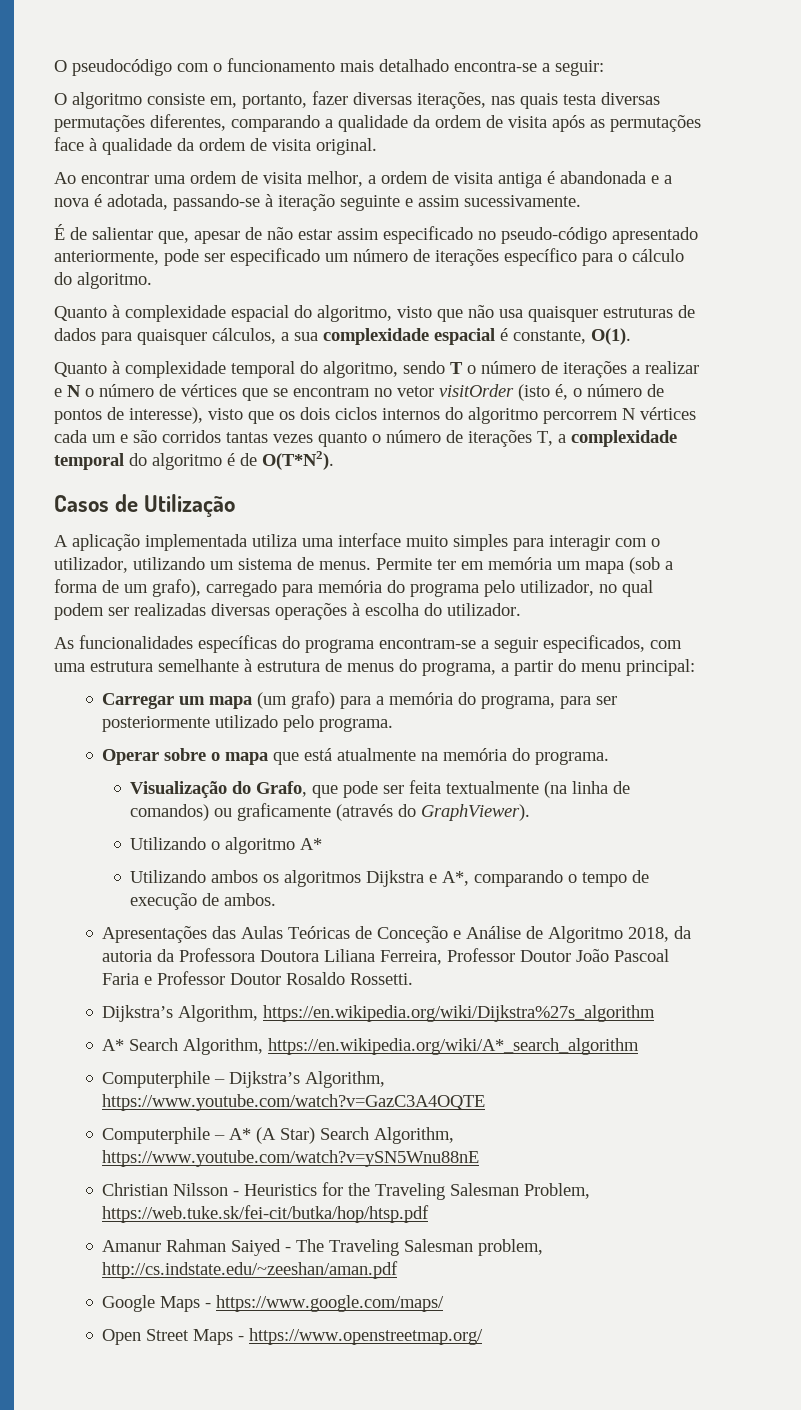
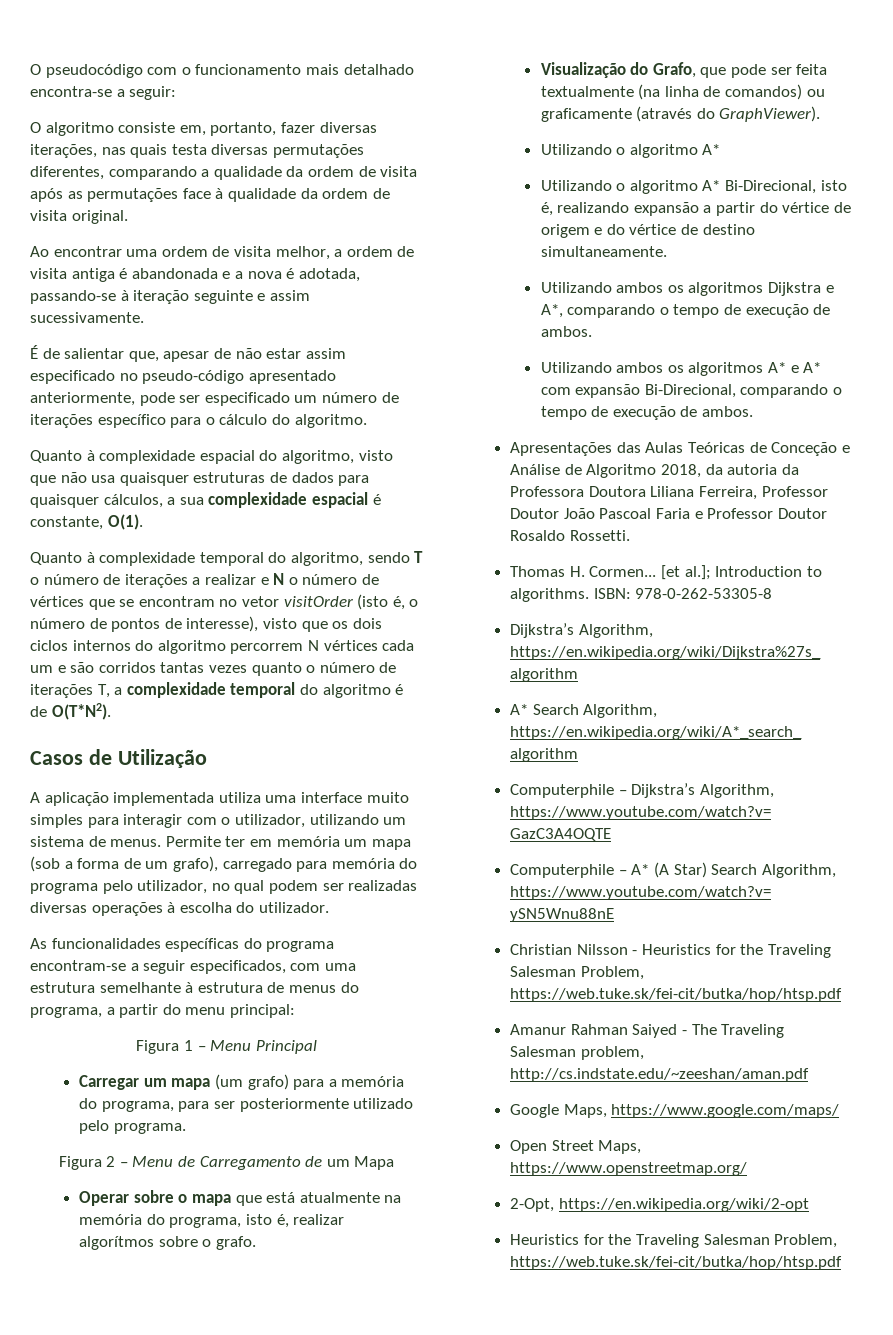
+ Figura 1 – Menu Principal
+ Figura 2 – Menu de Carregamento de um Mapa
- Operar sobre o mapa que está atualmente na memória do programa.
+ Operar sobre o mapa que está atualmente na memória do programa, isto é, realizar algorítmos sobre o grafo.
+ Utilizando o algoritmo A* Bi-Direcional, isto é, realizando expansão a partir do vértice de origem e do vértice de destino simultaneamente.
+ Utilizando ambos os algoritmos A* e A* com expansão Bi-Direcional, comparando o tempo de execução de ambos.
+ Thomas H. Cormen... [et al.]; Introduction to algorithms. ISBN: 978-0-262-53305-8
- Google Maps - https://www.google.com/maps/
+ Google Maps, https://www.google.com/maps/
- Open Street Maps - https://www.openstreetmap.org/
+ Open Street Maps, https://www.openstreetmap.org/
+ 2-Opt, https://en.wikipedia.org/wiki/2-opt
+ Heuristics for the Traveling Salesman Problem, https://web.tuke.sk/fei-cit/butka/hop/htsp.pdf

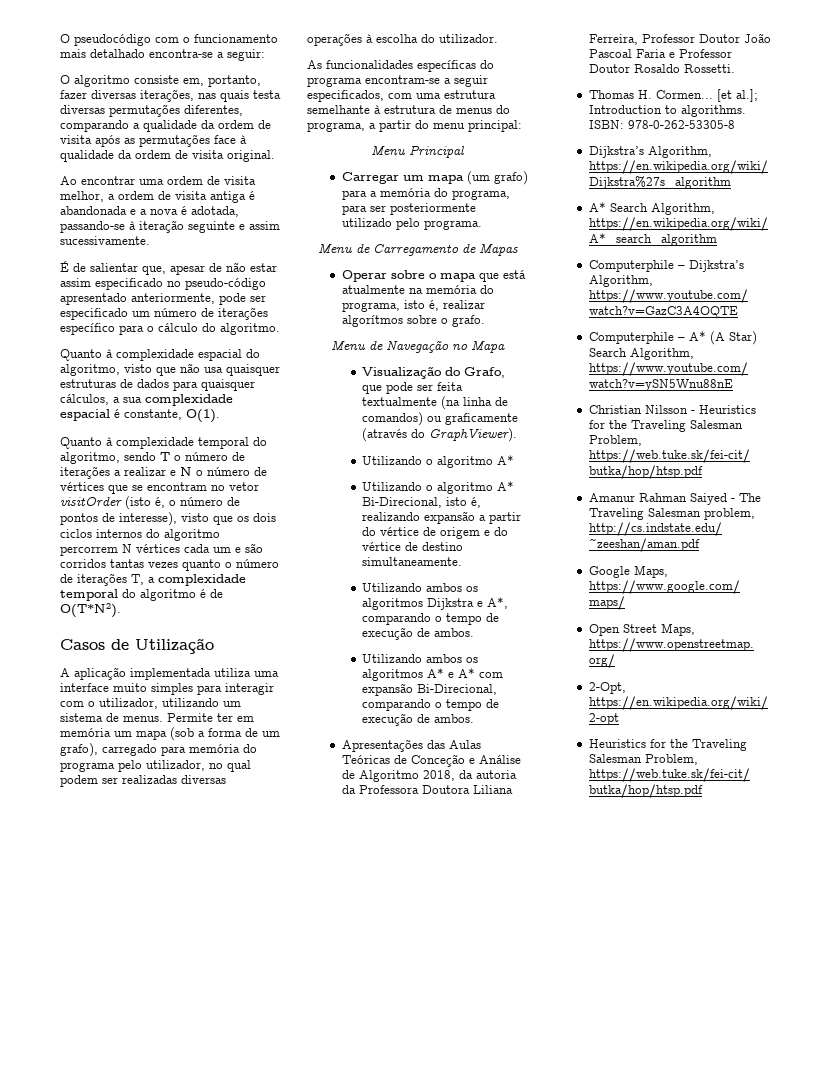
- Figura 1 – Menu Principal
+ Menu Principal
- Figura 2 – Menu de Carregamento de um Mapa
+ Menu de Carregamento de Mapas
+ Menu de Navegação no Mapa

